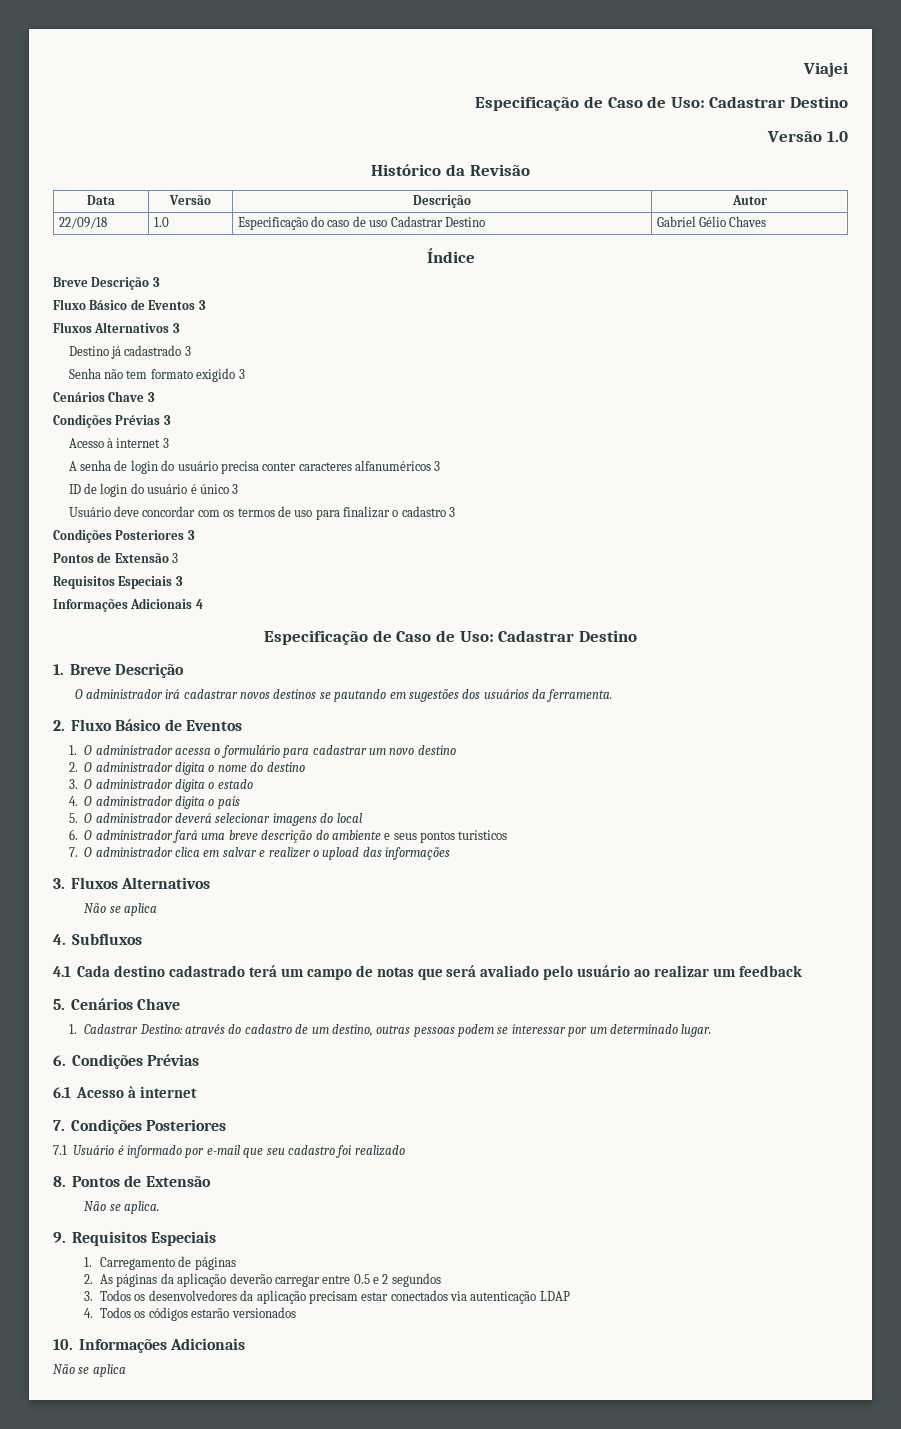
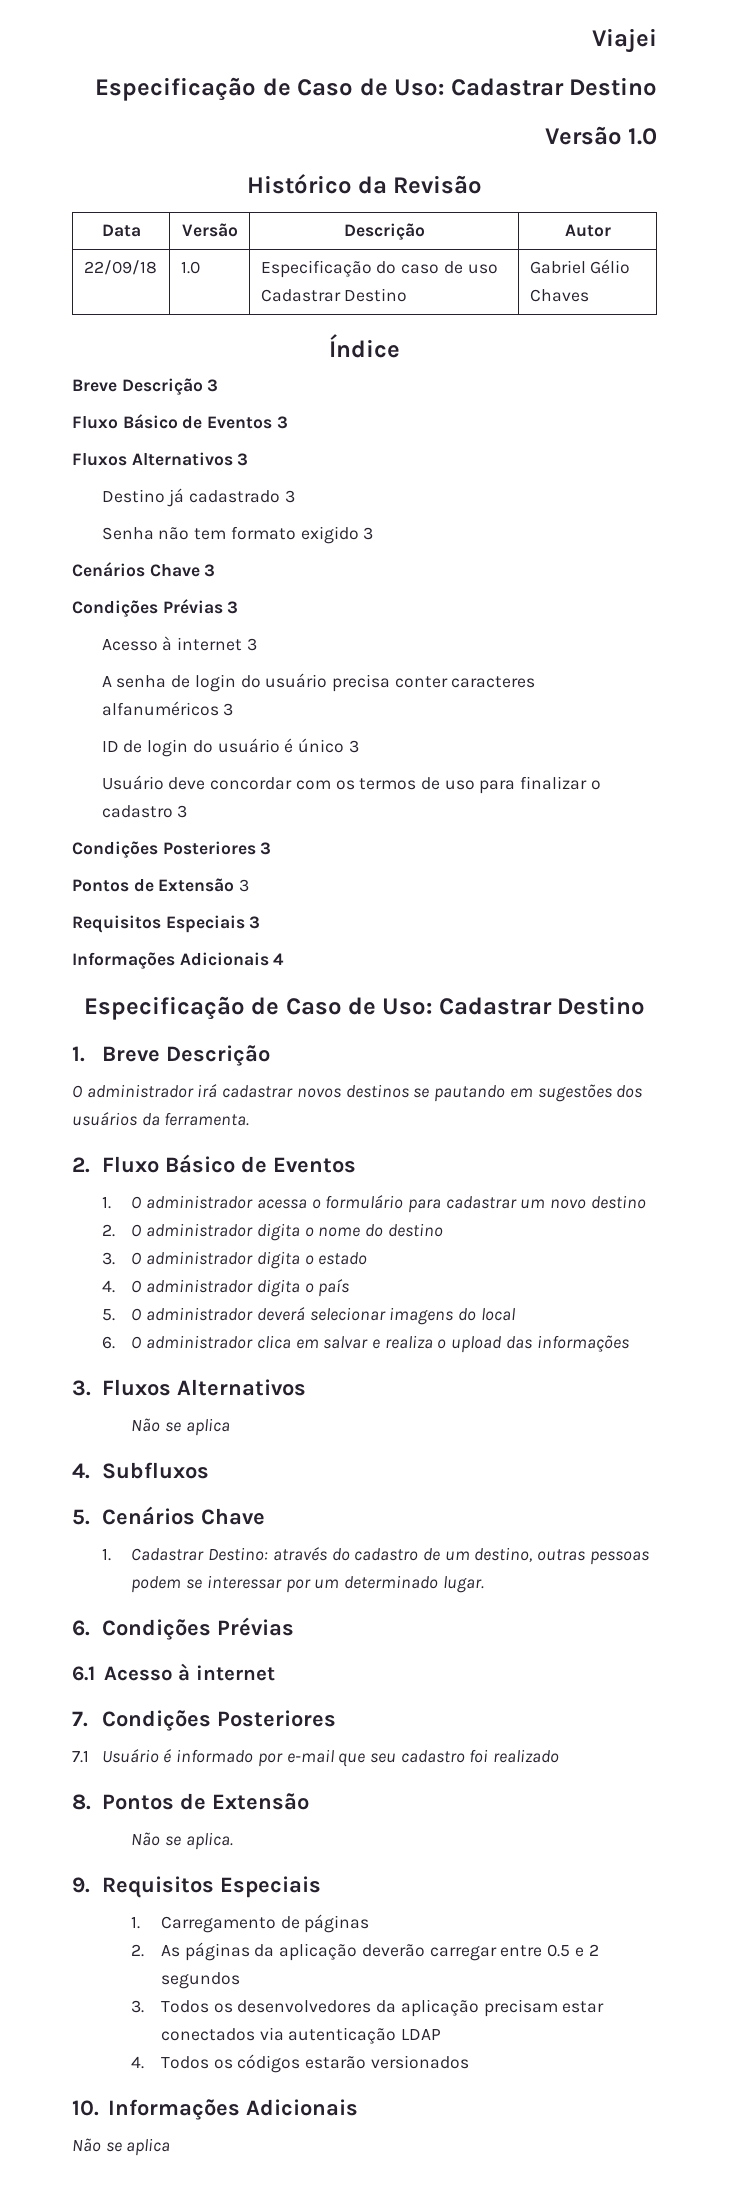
- 6. O administrador fará uma breve descrição do ambiente e seus pontos turísticos
- 7. O administrador clica em salvar e realizer o upload das informações
+ 6. O administrador clica em salvar e realiza o upload das informações
- 4.1 Cada destino cadastrado terá um campo de notas que será avaliado pelo usuário ao realizar um feedback

